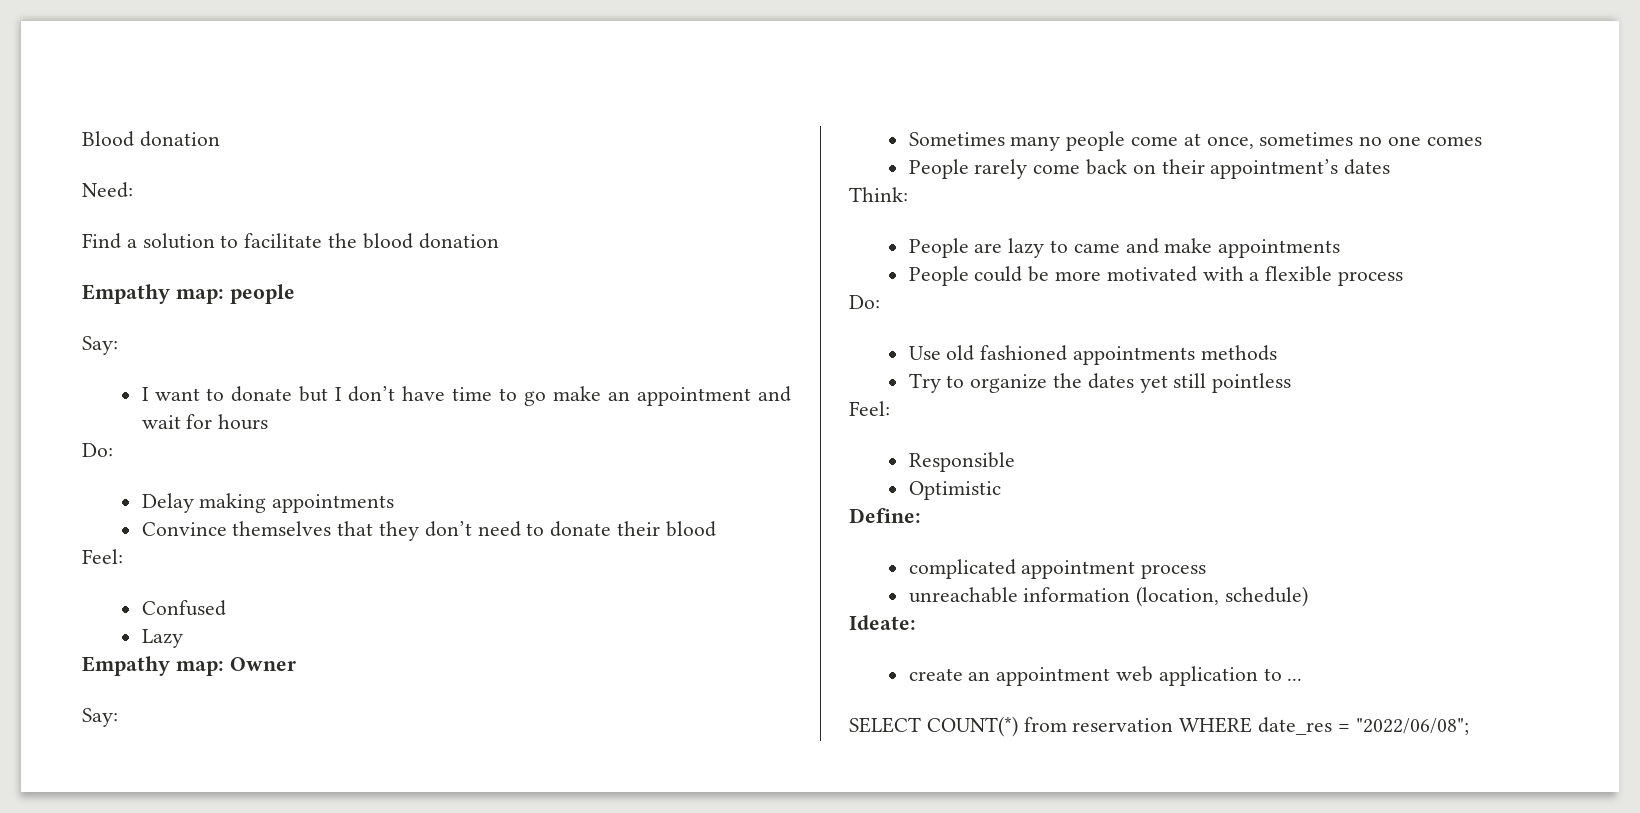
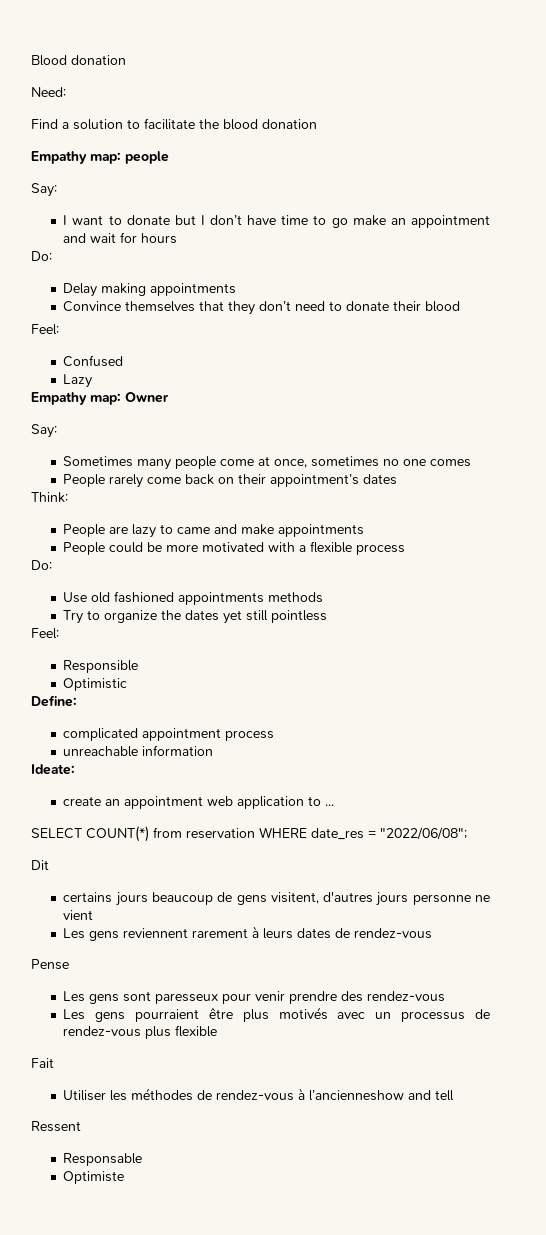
- unreachable information (location, schedule)
+ unreachable information
+ Dit
+ certains jours beaucoup de gens visitent, d'autres jours personne ne vient
+ Les gens reviennent rarement à leurs dates de rendez-vous
+ Pense
+ Les gens sont paresseux pour venir prendre des rendez-vous
+ Les gens pourraient être plus motivés avec un processus de rendez-vous plus flexible
+ Fait
+ Utiliser les méthodes de rendez-vous à l’ancienneshow and tell
+ Ressent
+ Responsable
+ Optimiste

